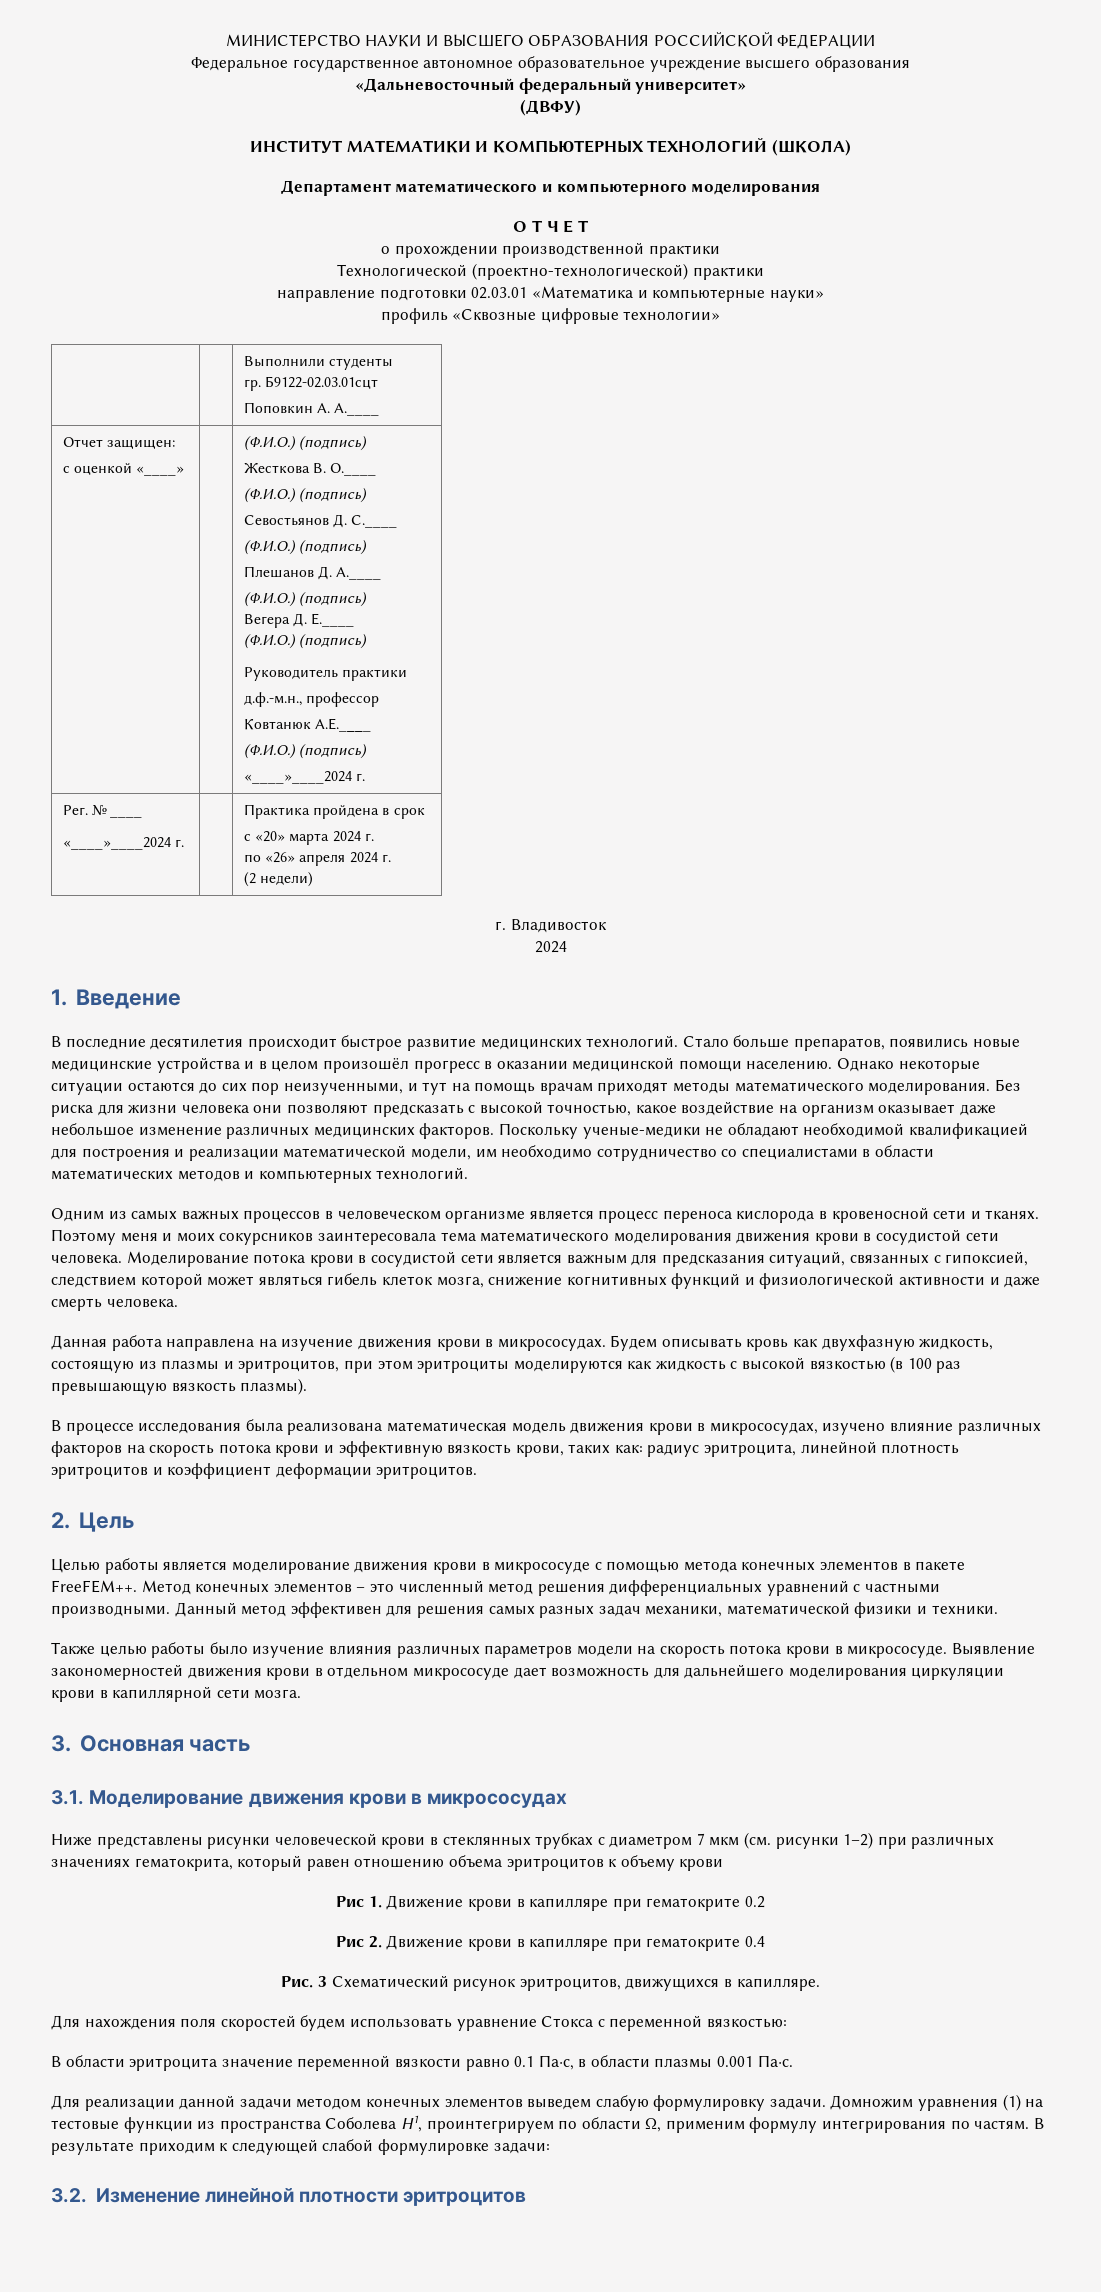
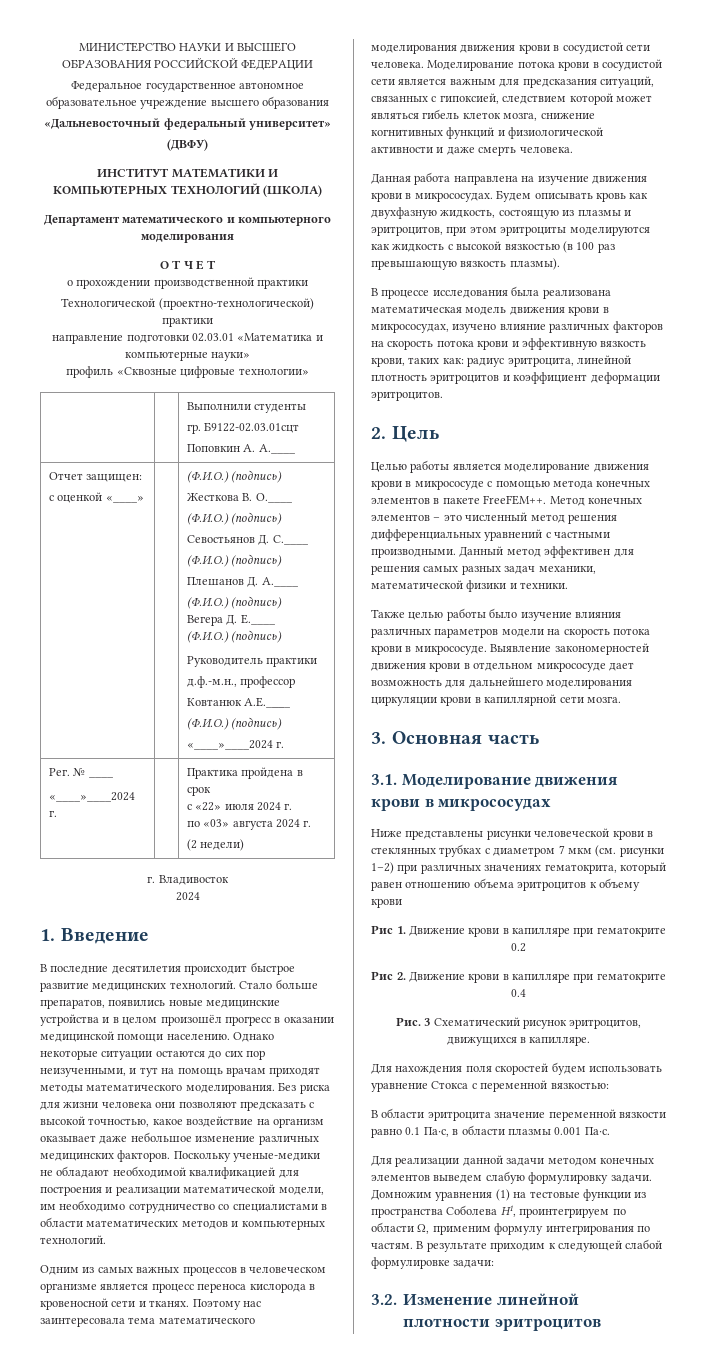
  Рег. № ____
  «____»____2024 г. | | Практика пройдена в срок
- с «20» марта 2024 г.
- по «26» апреля 2024 г.
+ с «22» июля 2024 г.
+ по «03» августа 2024 г.
- Поэтому меня и моих сокурсников заинтересовала тема математического моделирования движения крови в сосудистой сети человека.
+ Поэтому нас заинтересовала тема математического моделирования движения крови в сосудистой сети человека.

